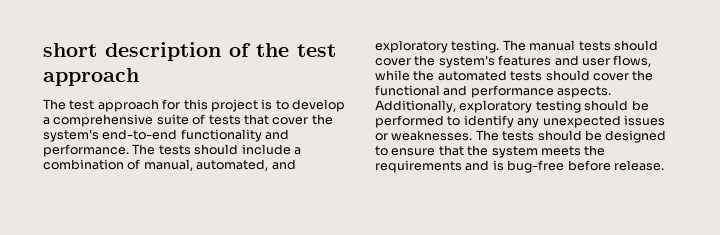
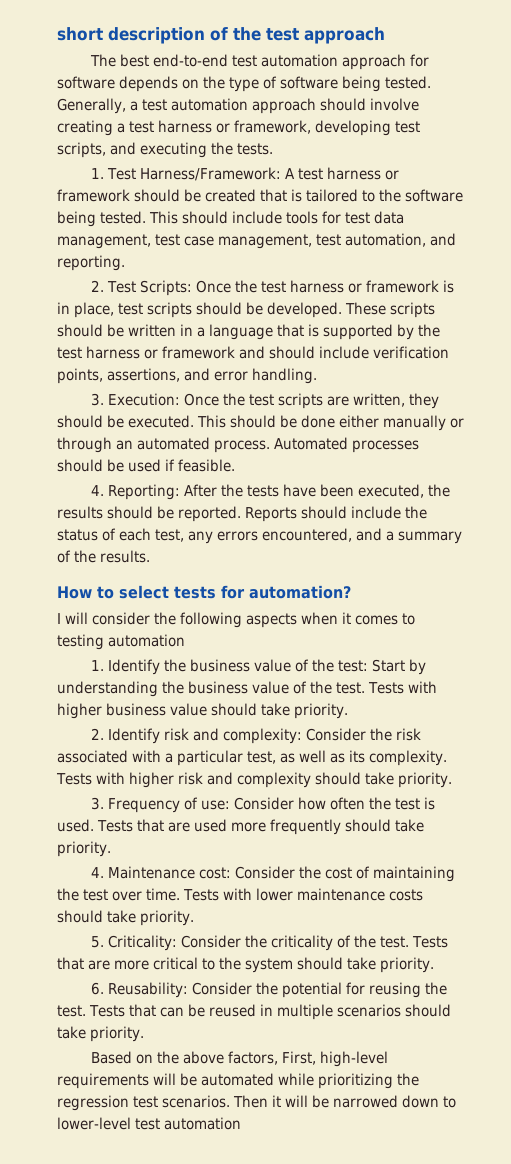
- The test approach for this project is to develop a comprehensive suite of tests that cover the system's end-to-end functionality and performance. The tests should include a combination of manual, automated, and exploratory testing. The manual tests should cover the system's features and user flows, while the automated tests should cover the functional and performance aspects. Additionally, exploratory testing should be performed to identify any unexpected issues or weaknesses. The tests should be designed to ensure that the system meets the requirements and is bug-free before release.
+ The best end-to-end test automation approach for software depends on the type of software being tested. Generally, a test automation approach should involve creating a test harness or framework, developing test scripts, and executing the tests.
+ 1. Test Harness/Framework: A test harness or framework should be created that is tailored to the software being tested. This should include tools for test data management, test case management, test automation, and reporting.
+ 2. Test Scripts: Once the test harness or framework is in place, test scripts should be developed. These scripts should be written in a language that is supported by the test harness or framework and should include verification points, assertions, and error handling.
+ 3. Execution: Once the test scripts are written, they should be executed. This should be done either manually or through an automated process. Automated processes should be used if feasible.
+ 4. Reporting: After the tests have been executed, the results should be reported. Reports should include the status of each test, any errors encountered, and a summary of the results.
+ How to select tests for automation?
+ I will consider the following aspects when it comes to testing automation
+ 1. Identify the business value of the test: Start by understanding the business value of the test. Tests with higher business value should take priority.
+ 2. Identify risk and complexity: Consider the risk associated with a particular test, as well as its complexity. Tests with higher risk and complexity should take priority.
+ 3. Frequency of use: Consider how often the test is used. Tests that are used more frequently should take priority.
+ 4. Maintenance cost: Consider the cost of maintaining the test over time. Tests with lower maintenance costs should take priority.
+ 5. Criticality: Consider the criticality of the test. Tests that are more critical to the system should take priority.
+ 6. Reusability: Consider the potential for reusing the test. Tests that can be reused in multiple scenarios should take priority.
+ Based on the above factors, First, high-level requirements will be automated while prioritizing the regression test scenarios. Then it will be narrowed down to lower-level test automation

